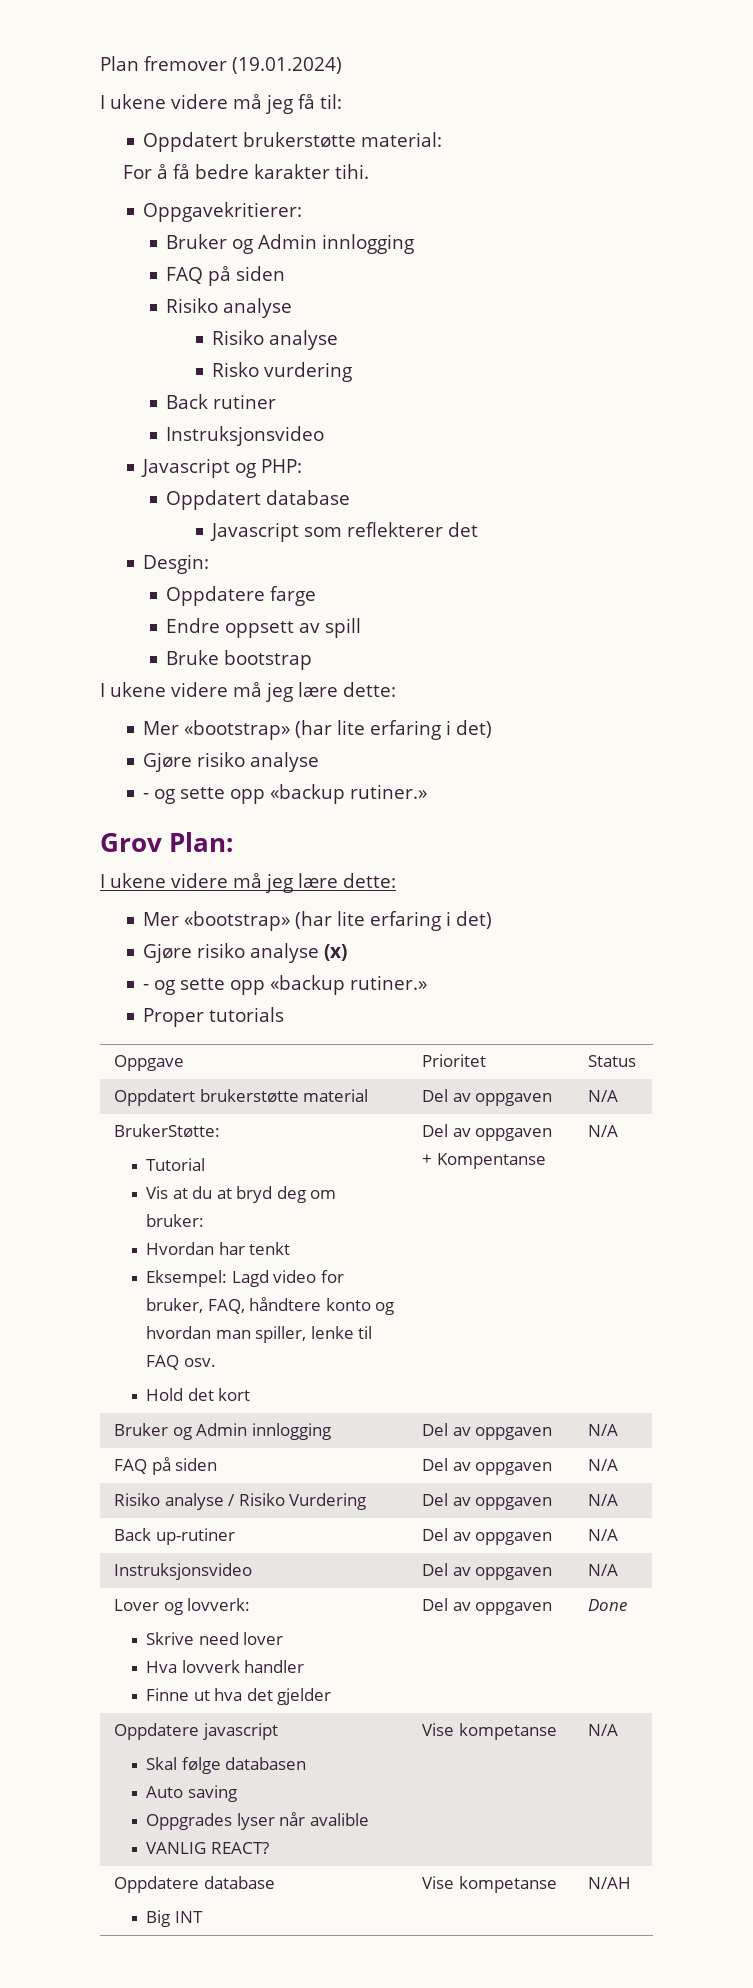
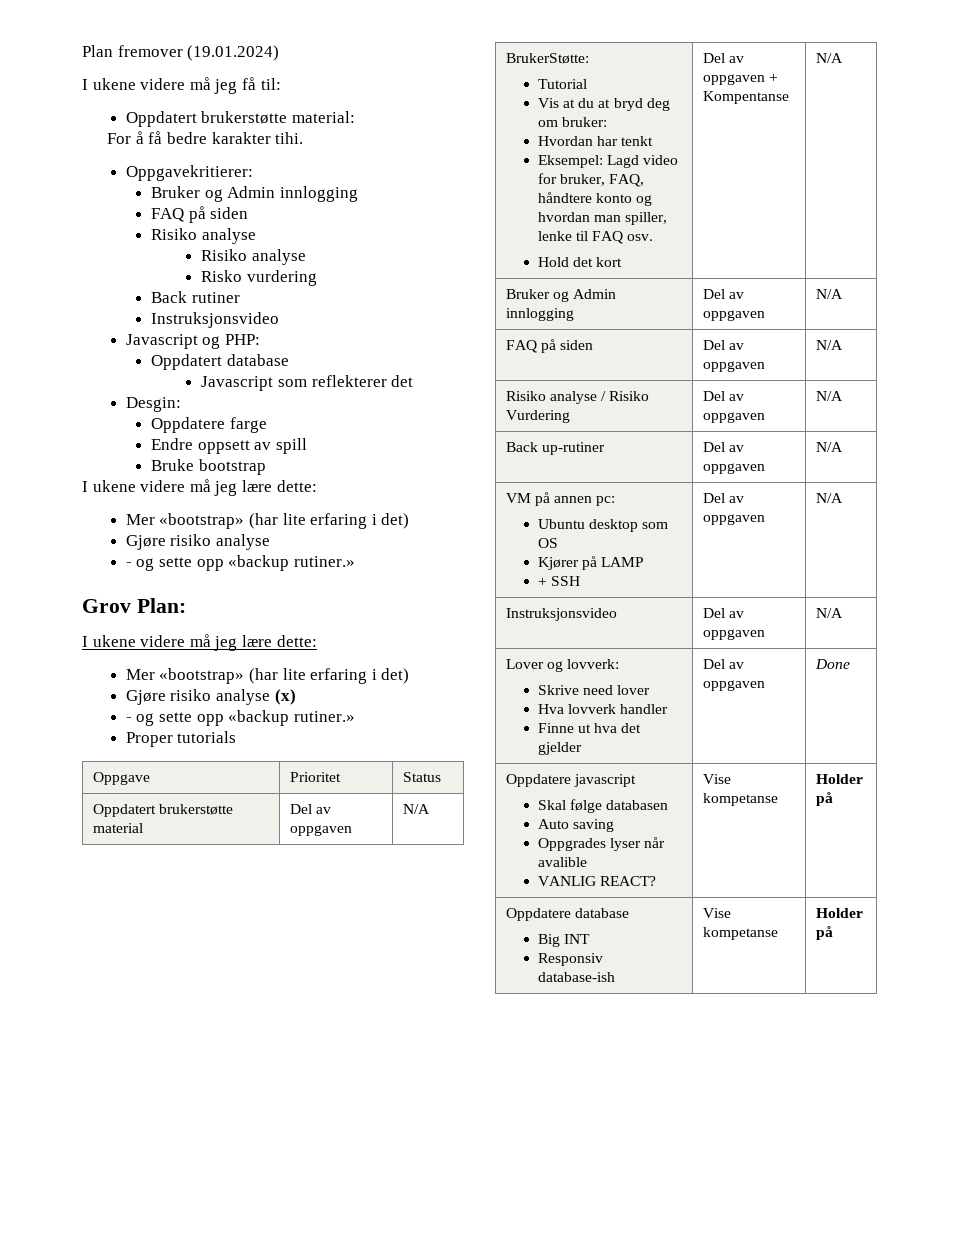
+ VM på annen pc:
+ Ubuntu desktop som OS
+ Kjører på LAMP
+ + SSH | Del av oppgaven | N/A
  Oppdatere javascript
  Skal følge databasen
  Auto saving
  Oppgrades lyser når avalible
- VANLIG REACT? | Vise kompetanse | N/A
+ VANLIG REACT? | Vise kompetanse | Holder på
  Oppdatere database
- Big INT | Vise kompetanse | N/AH
+ Big INT
+ Responsiv database-ish | Vise kompetanse | Holder på

